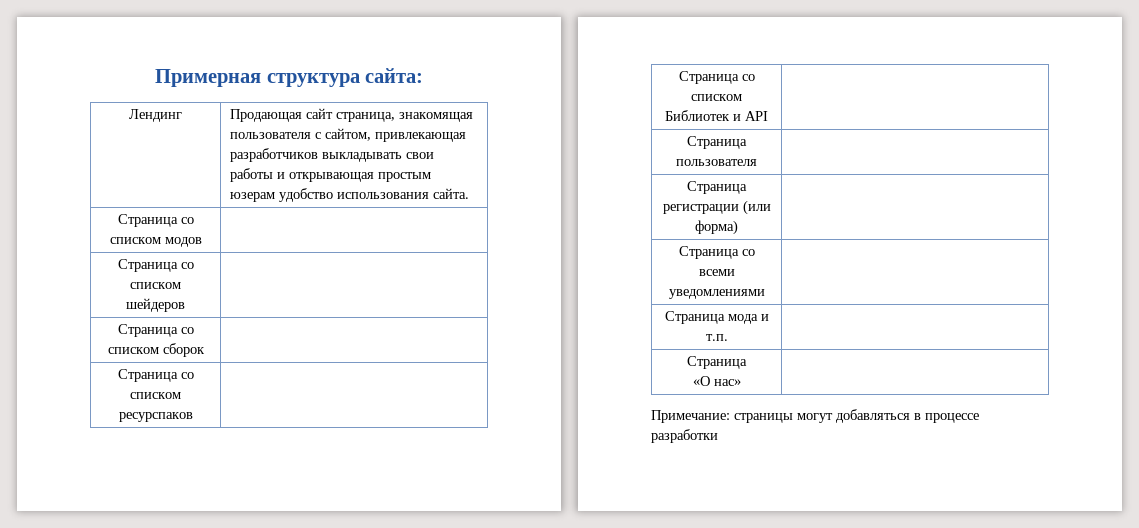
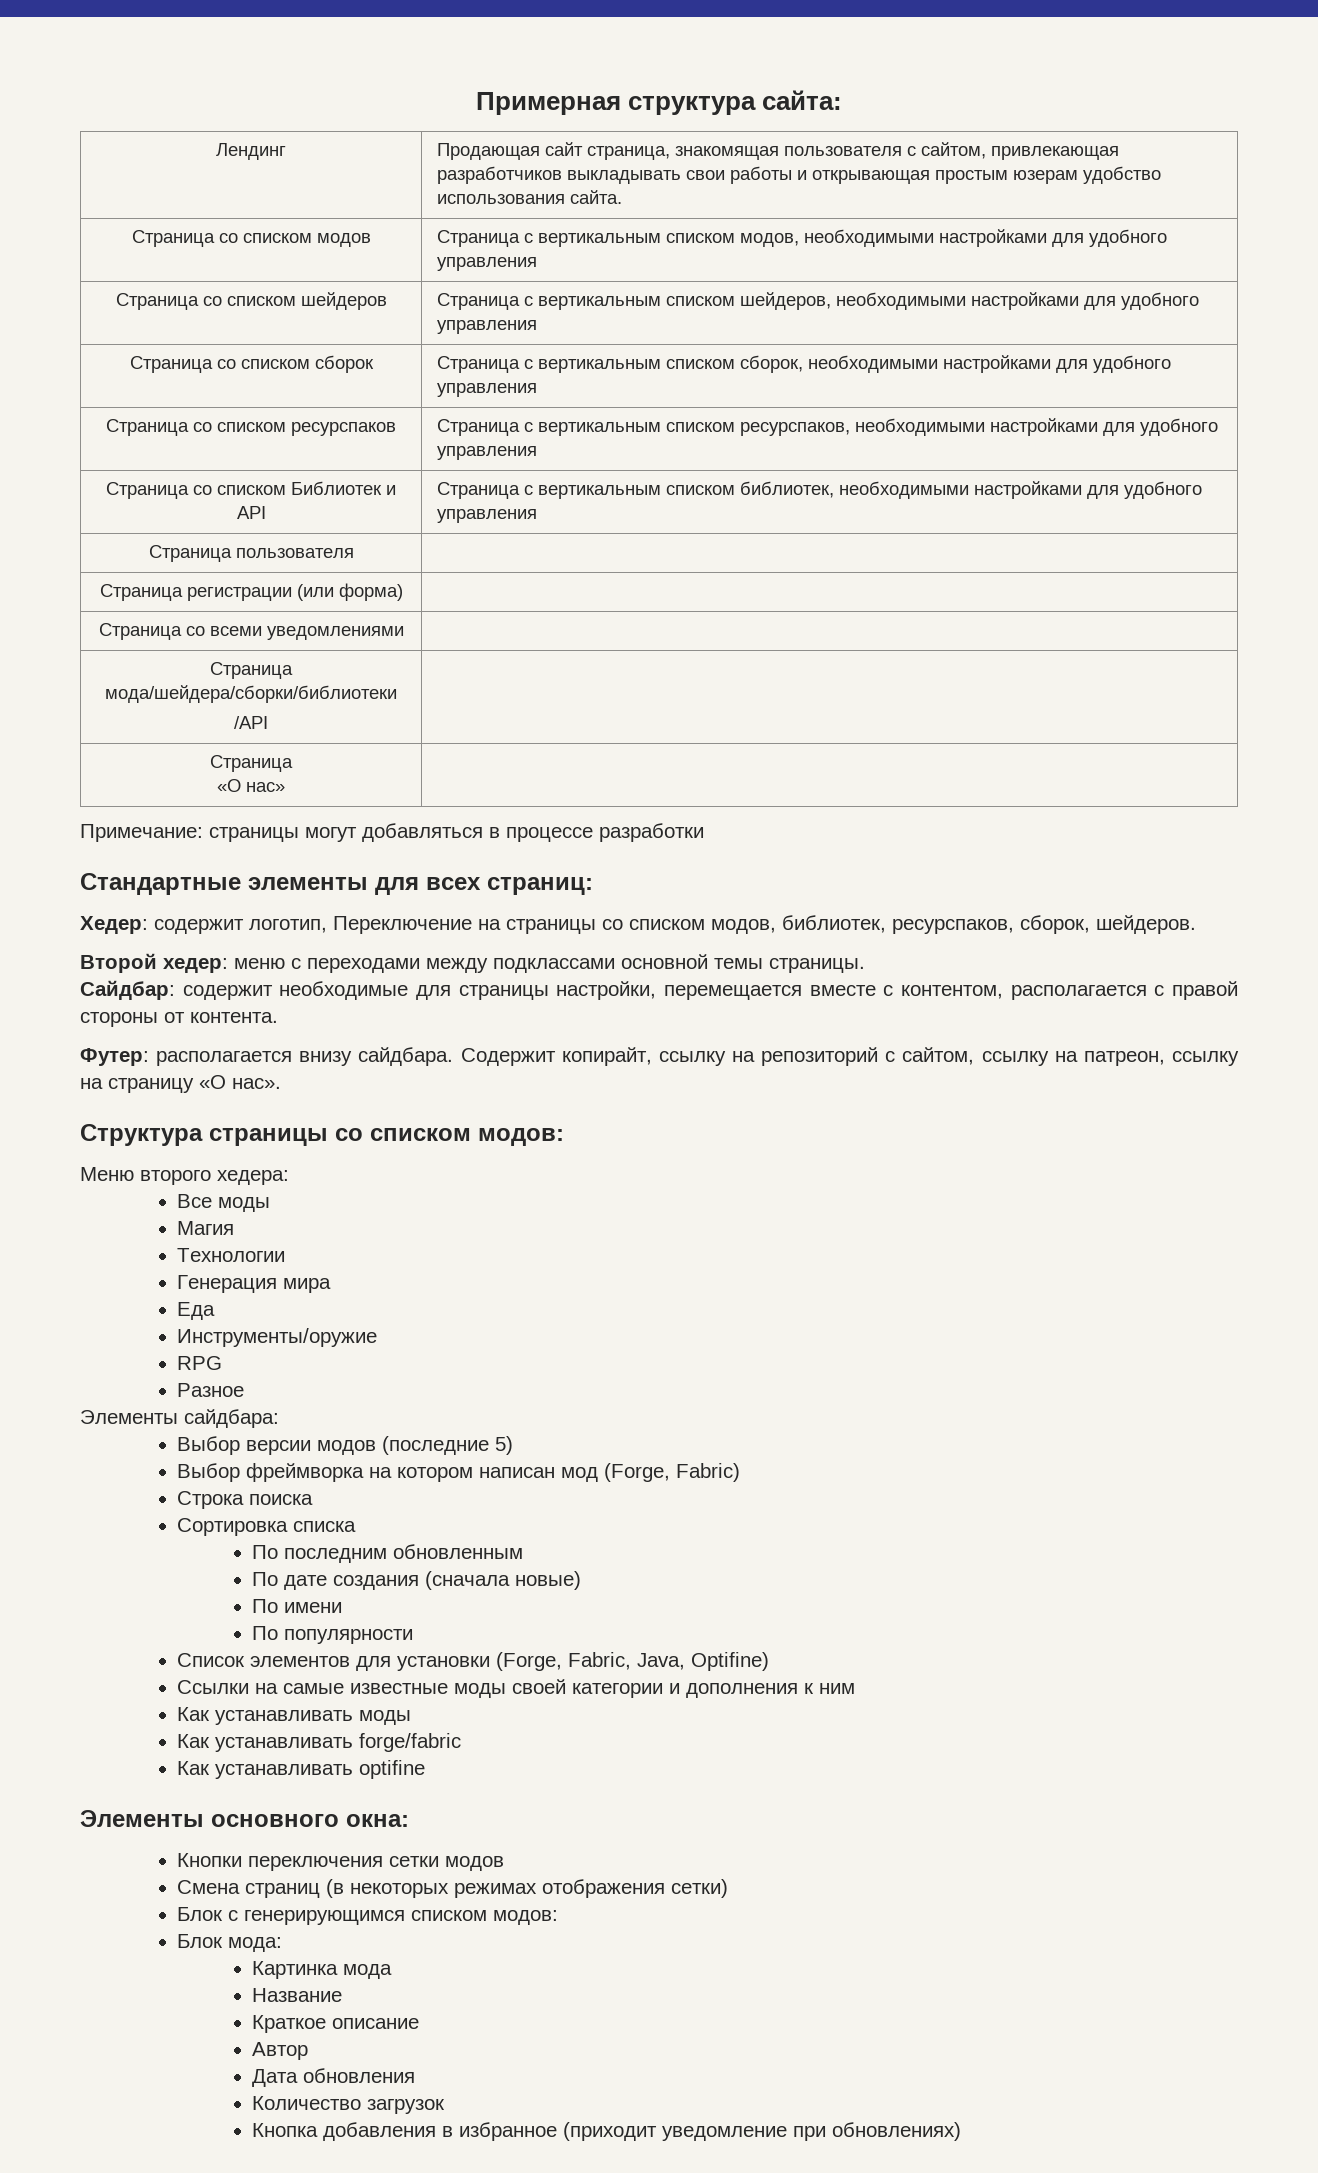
- Страница со списком модов |
- Страница со списком шейдеров |
- Страница со списком сборок |
- Страница со списком ресурспаков |
+ Страница со списком модов | Страница с вертикальным списком модов, необходимыми настройками для удобного управления
+ Страница со списком шейдеров | Страница с вертикальным списком шейдеров, необходимыми настройками для удобного управления
+ Страница со списком сборок | Страница с вертикальным списком сборок, необходимыми настройками для удобного управления
+ Страница со списком ресурспаков | Страница с вертикальным списком ресурспаков, необходимыми настройками для удобного управления
- Страница со списком Библиотек и API |
+ Страница со списком Библиотек и API | Страница с вертикальным списком библиотек, необходимыми настройками для удобного управления
- Страница мода и т.п. |
+ Страница мода/шейдера/сборки/библиотеки
+ /API |
+ Стандартные элементы для всех страниц:
+ Хедер: содержит логотип, Переключение на страницы со списком модов, библиотек, ресурспаков, сборок, шейдеров.
+ Второй хедер: меню с переходами между подклассами основной темы страницы.
+ Сайдбар: содержит необходимые для страницы настройки, перемещается вместе с контентом, располагается с правой стороны от контента.
+ Футер: располагается внизу сайдбара. Содержит копирайт, ссылку на репозиторий с сайтом, ссылку на патреон, ссылку на страницу «О нас».
+ Структура страницы со списком модов:
+ Меню второго хедера:
+ Все моды
+ Магия
+ Технологии
+ Генерация мира
+ Еда
+ Инструменты/оружие
+ RPG
+ Разное
+ Элементы сайдбара:
+ Выбор версии модов (последние 5)
+ Выбор фреймворка на котором написан мод (Forge, Fabric)
+ Строка поиска
+ Сортировка списка
+ По последним обновленным
+ По дате создания (сначала новые)
+ По имени
+ По популярности
+ Список элементов для установки (Forge, Fabric, Java, Optifine)
+ Ссылки на самые известные моды своей категории и дополнения к ним
+ Как устанавливать моды
+ Как устанавливать forge/fabric
+ Как устанавливать optifine
+ Элементы основного окна:
+ Кнопки переключения сетки модов
+ Смена страниц (в некоторых режимах отображения сетки)
+ Блок с генерирующимся списком модов:
+ Блок мода:
+ Картинка мода
+ Название
+ Краткое описание
+ Автор
+ Дата обновления
+ Количество загрузок
+ Кнопка добавления в избранное (приходит уведомление при обновлениях)

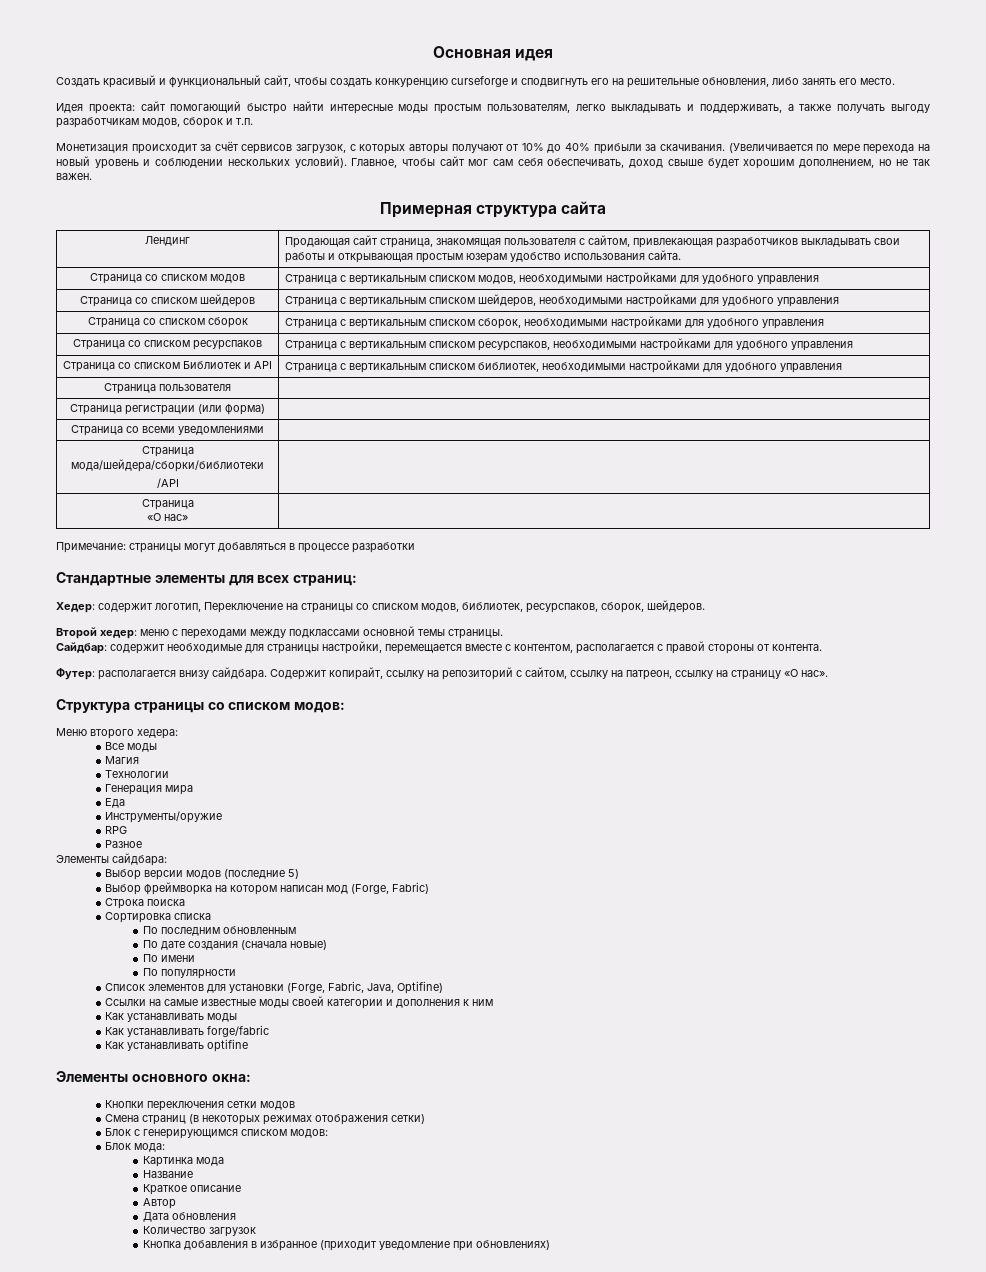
+ Основная идея
+ Создать красивый и функциональный сайт, чтобы создать конкуренцию curseforge и сподвигнуть его на решительные обновления, либо занять его место.
+ Идея проекта: сайт помогающий быстро найти интересные моды простым пользователям, легко выкладывать и поддерживать, а также получать выгоду разработчикам модов, сборок и т.п.
+ Монетизация происходит за счёт сервисов загрузок, с которых авторы получают от 10% до 40% прибыли за скачивания. (Увеличивается по мере перехода на новый уровень и соблюдении нескольких условий). Главное, чтобы сайт мог сам себя обеспечивать, доход свыше будет хорошим дополнением, но не так важен.
- Примерная структура сайта:
+ Примерная структура сайта

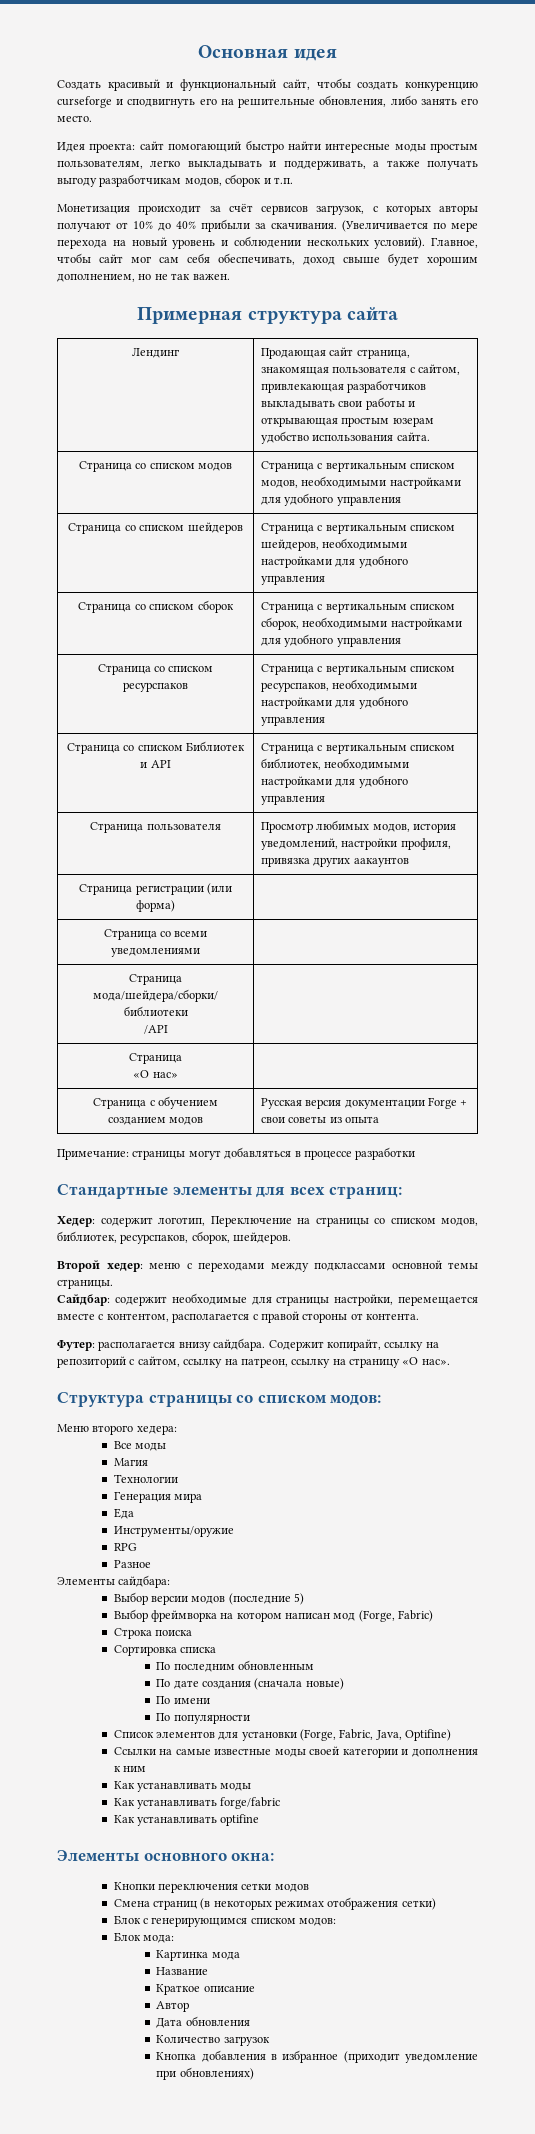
- Страница пользователя |
+ Страница пользователя | Просмотр любимых модов, история уведомлений, настройки профиля, привязка других аакаунтов
+ Страница с обучением созданием модов | Русская версия документации Forge + свои советы из опыта

